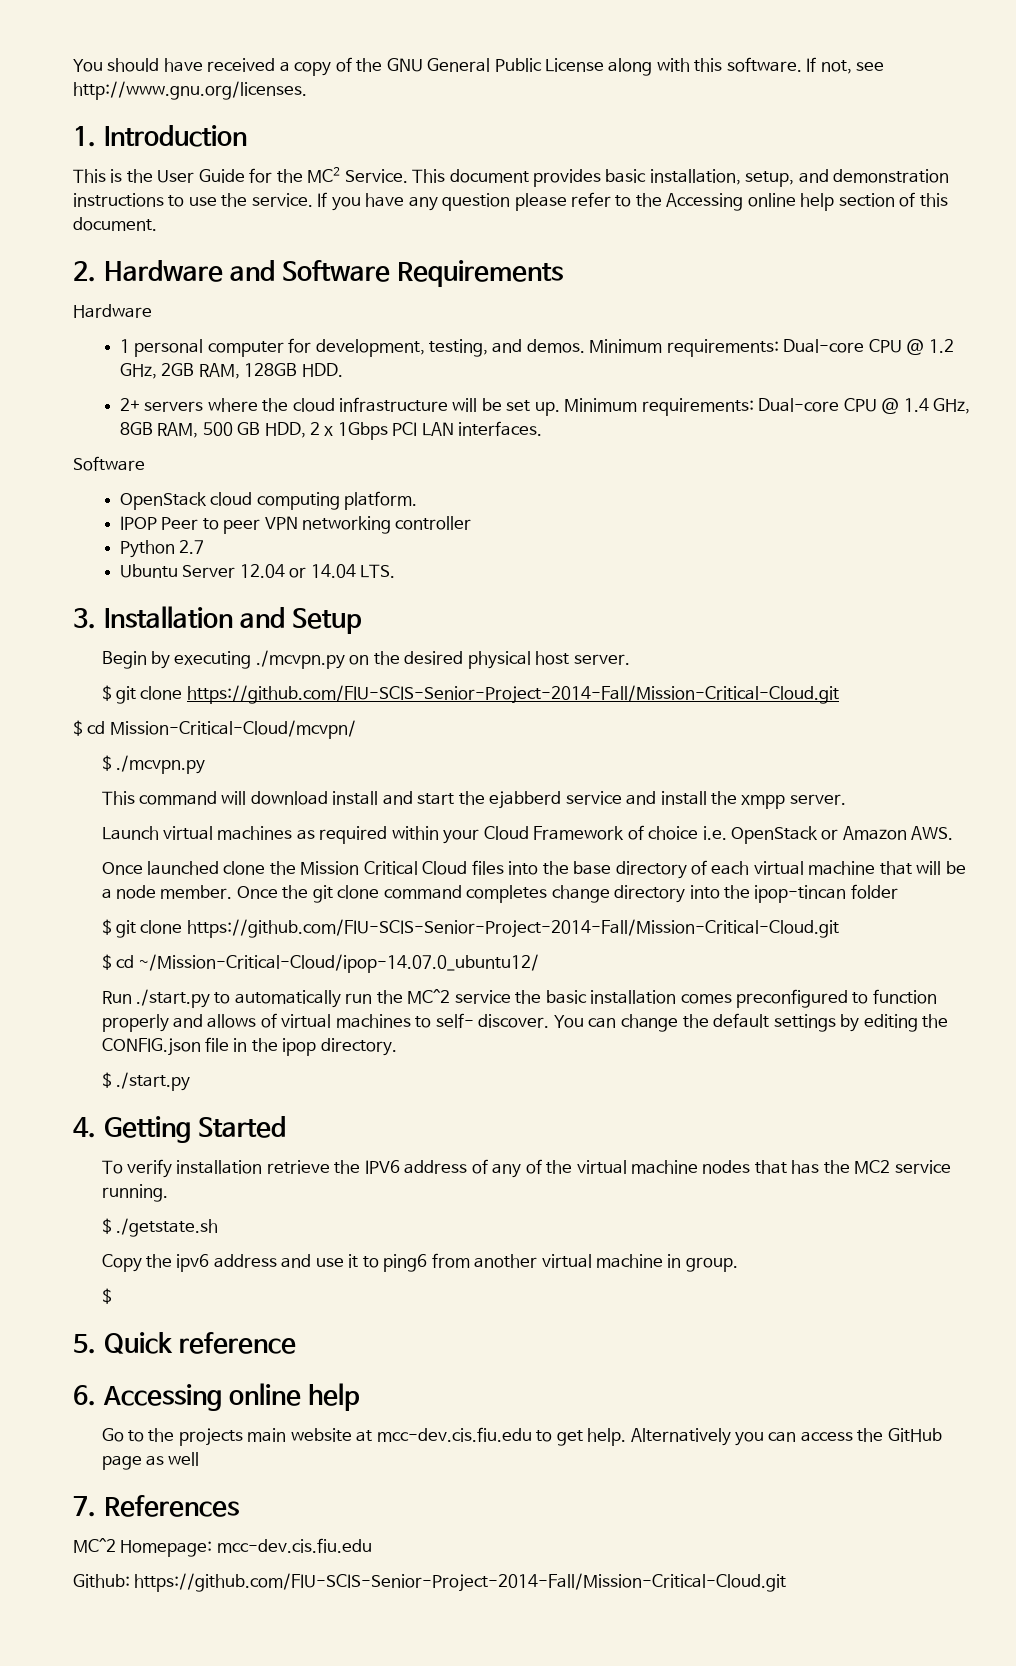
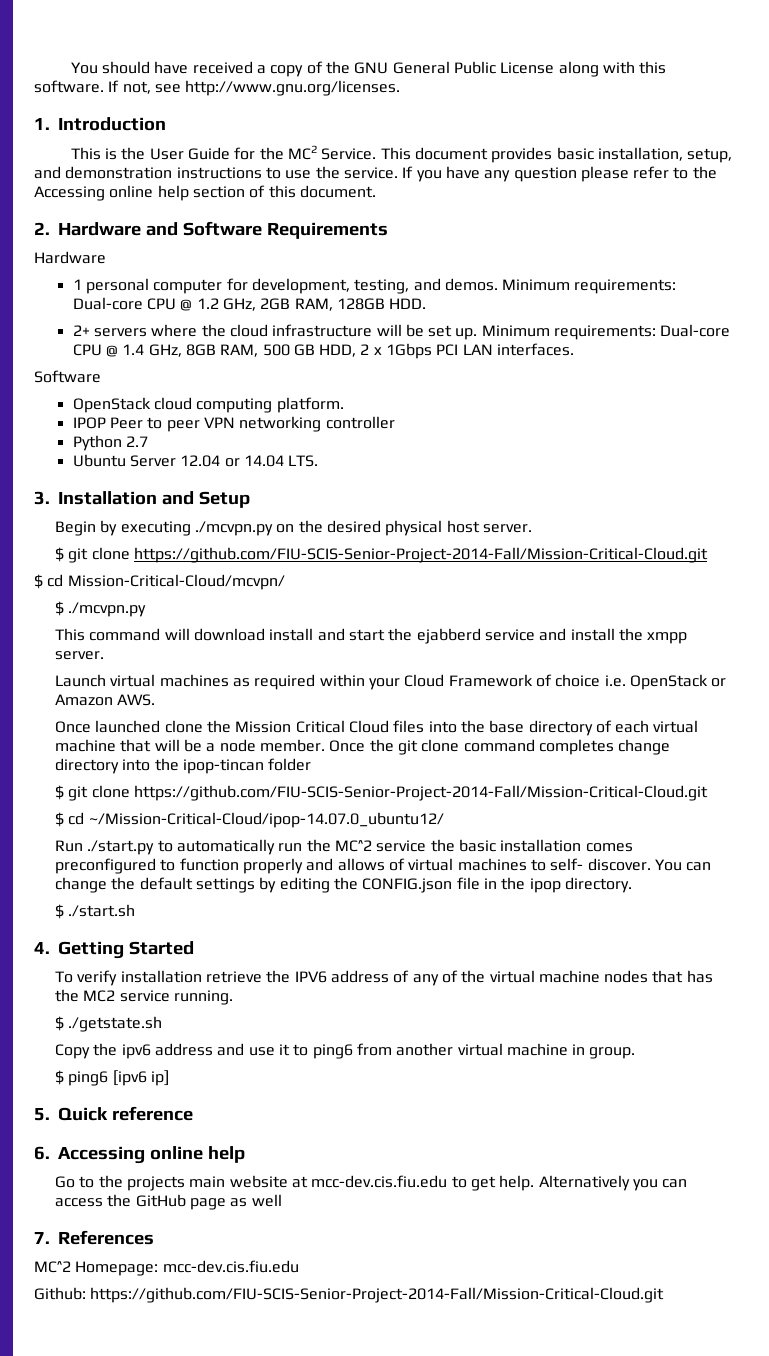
- $ ./start.py
+ $ ./start.sh
  Copy the ipv6 address and use it to ping6 from another virtual machine in group.
- $
+ $ ping6 [ipv6 ip]

